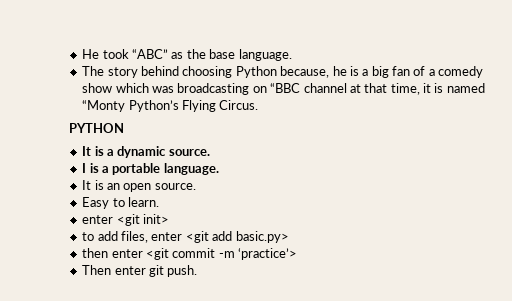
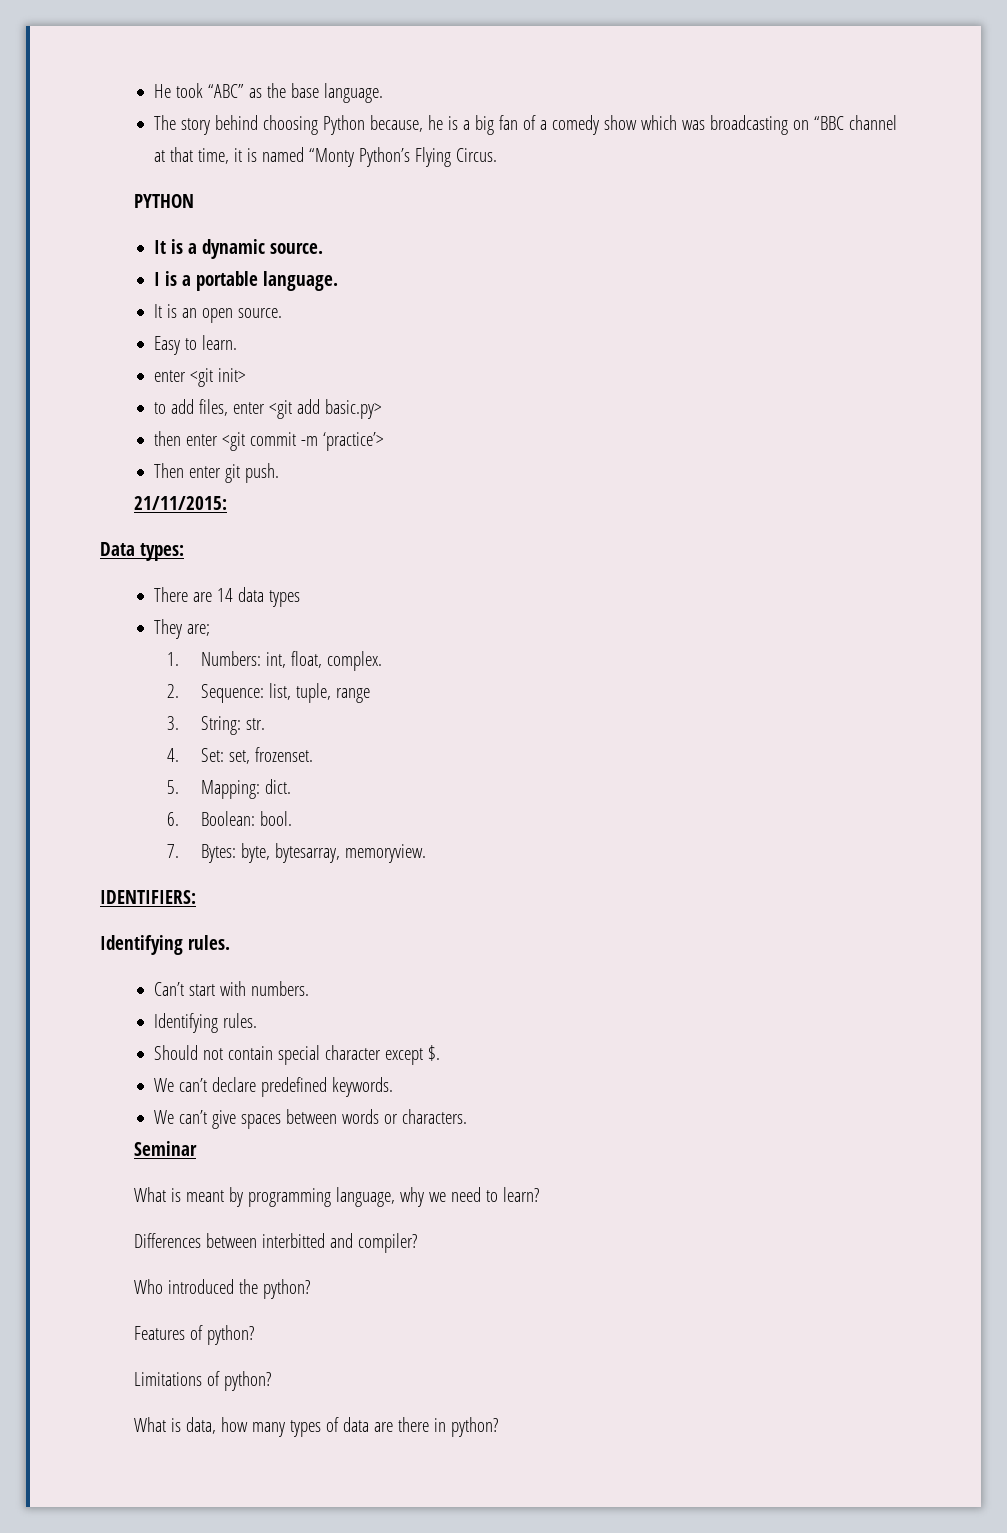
+ 21/11/2015:
+ Data types:
+ There are 14 data types
+ They are;
+ 1. Numbers: int, float, complex.
+ 2. Sequence: list, tuple, range
+ 3. String: str.
+ 4. Set: set, frozenset.
+ 5. Mapping: dict.
+ 6. Boolean: bool.
+ 7. Bytes: byte, bytesarray, memoryview.
+ IDENTIFIERS:
+ Identifying rules.
+ Can’t start with numbers.
+ Identifying rules.
+ Should not contain special character except $.
+ We can’t declare predefined keywords.
+ We can’t give spaces between words or characters.
+ Seminar
+ What is meant by programming language, why we need to learn?
+ Differences between interbitted and compiler?
+ Who introduced the python?
+ Features of python?
+ Limitations of python?
+ What is data, how many types of data are there in python?

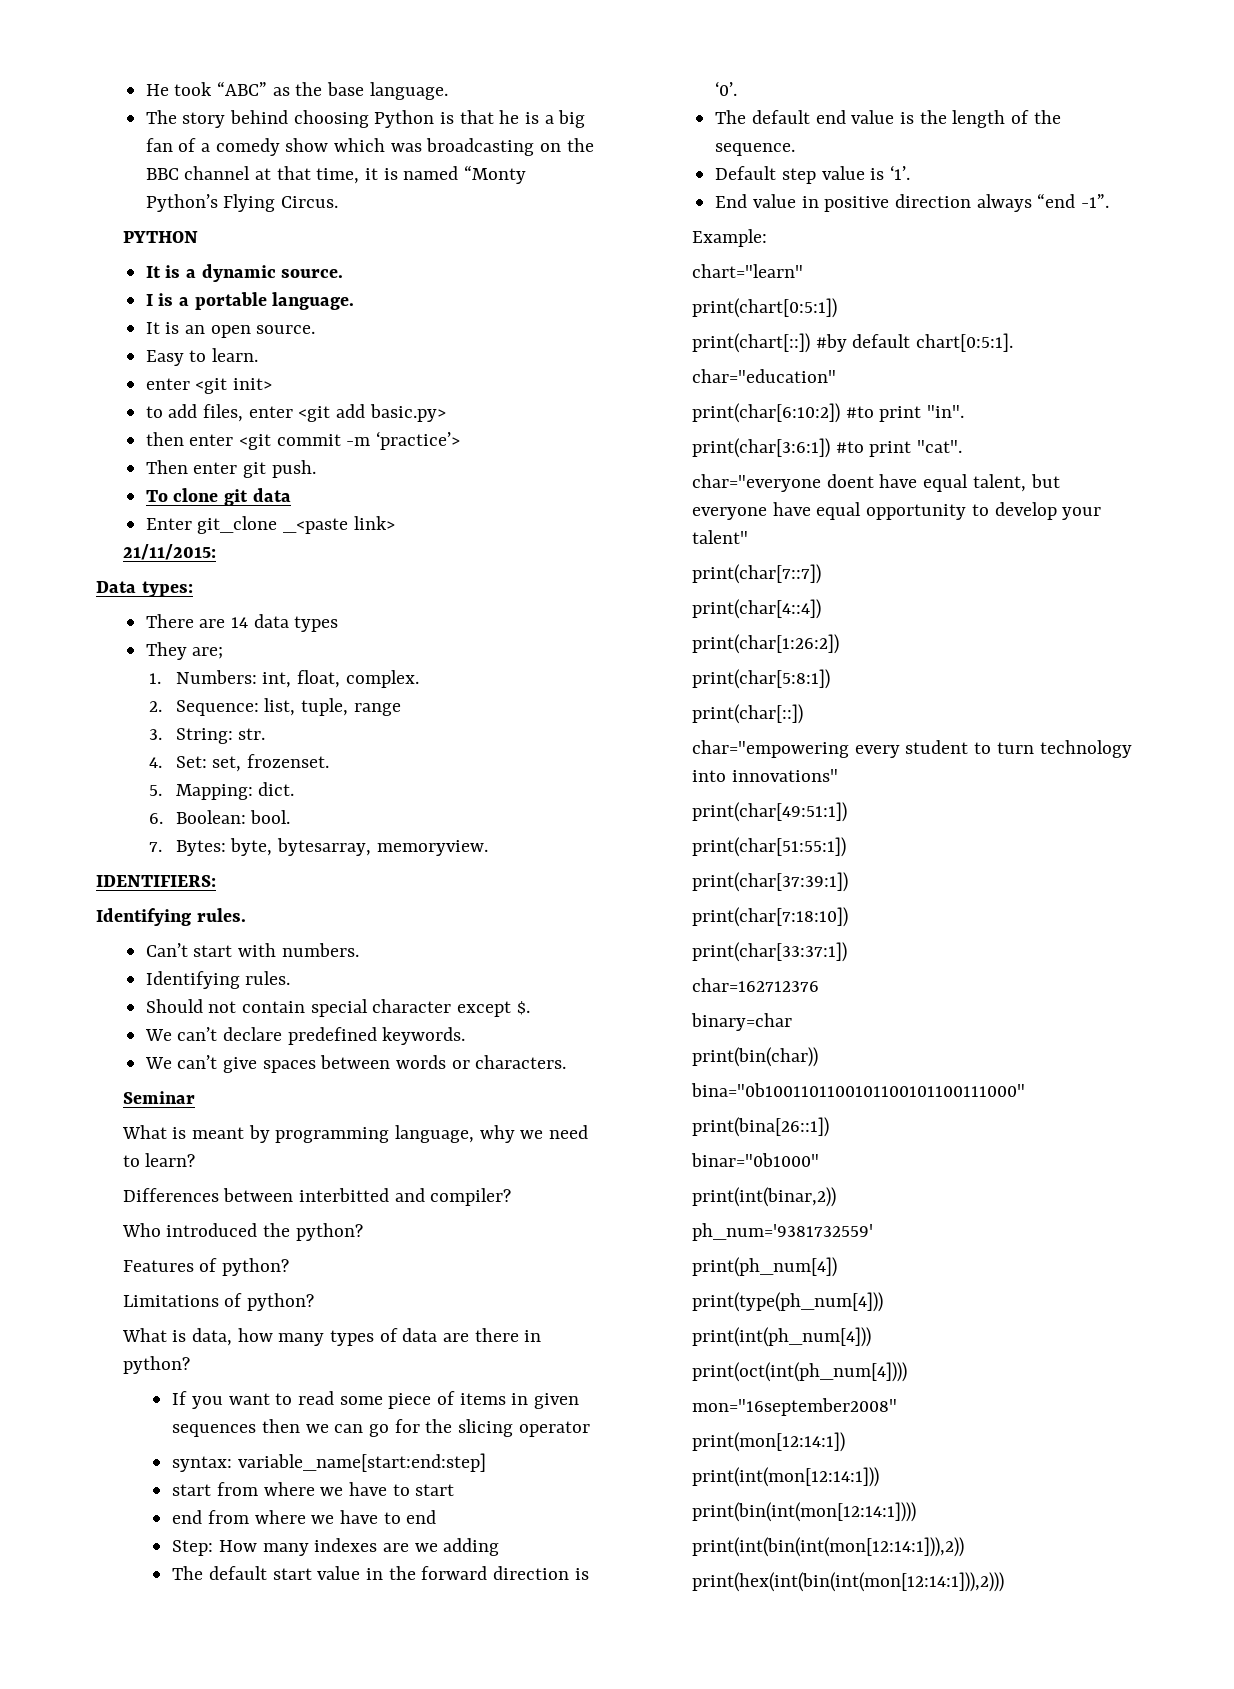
- The story behind choosing Python because, he is a big fan of a comedy show which was broadcasting on “BBC channel at that time, it is named “Monty Python’s Flying Circus.
+ The story behind choosing Python is that he is a big fan of a comedy show which was broadcasting on the BBC channel at that time, it is named “Monty Python’s Flying Circus.
+ To clone git data
+ Enter git_clone _<paste link>
+ If you want to read some piece of items in given sequences then we can go for the slicing operator
+ syntax: variable_name[start:end:step]
+ start from where we have to start
+ end from where we have to end
+ Step: How many indexes are we adding
+ The default start value in the forward direction is ‘0’.
+ The default end value is the length of the sequence.
+ Default step value is ‘1’.
+ End value in positive direction always “end -1”.
+ Example:
+ chart="learn"
+ print(chart[0:5:1])
+ print(chart[::]) #by default chart[0:5:1].
+ char="education"
+ print(char[6:10:2]) #to print "in".
+ print(char[3:6:1]) #to print "cat".
+ char="everyone doent have equal talent, but everyone have equal opportunity to develop your talent"
+ print(char[7::7])
+ print(char[4::4])
+ print(char[1:26:2])
+ print(char[5:8:1])
+ print(char[::])
+ char="empowering every student to turn technology into innovations"
+ print(char[49:51:1])
+ print(char[51:55:1])
+ print(char[37:39:1])
+ print(char[7:18:10])
+ print(char[33:37:1])
+ char=162712376
+ binary=char
+ print(bin(char))
+ bina="0b1001101100101100101100111000"
+ print(bina[26::1])
+ binar="0b1000"
+ print(int(binar,2))
+ ph_num='9381732559'
+ print(ph_num[4])
+ print(type(ph_num[4]))
+ print(int(ph_num[4]))
+ print(oct(int(ph_num[4])))
+ mon="16september2008"
+ print(mon[12:14:1])
+ print(int(mon[12:14:1]))
+ print(bin(int(mon[12:14:1])))
+ print(int(bin(int(mon[12:14:1])),2))
+ print(hex(int(bin(int(mon[12:14:1])),2)))

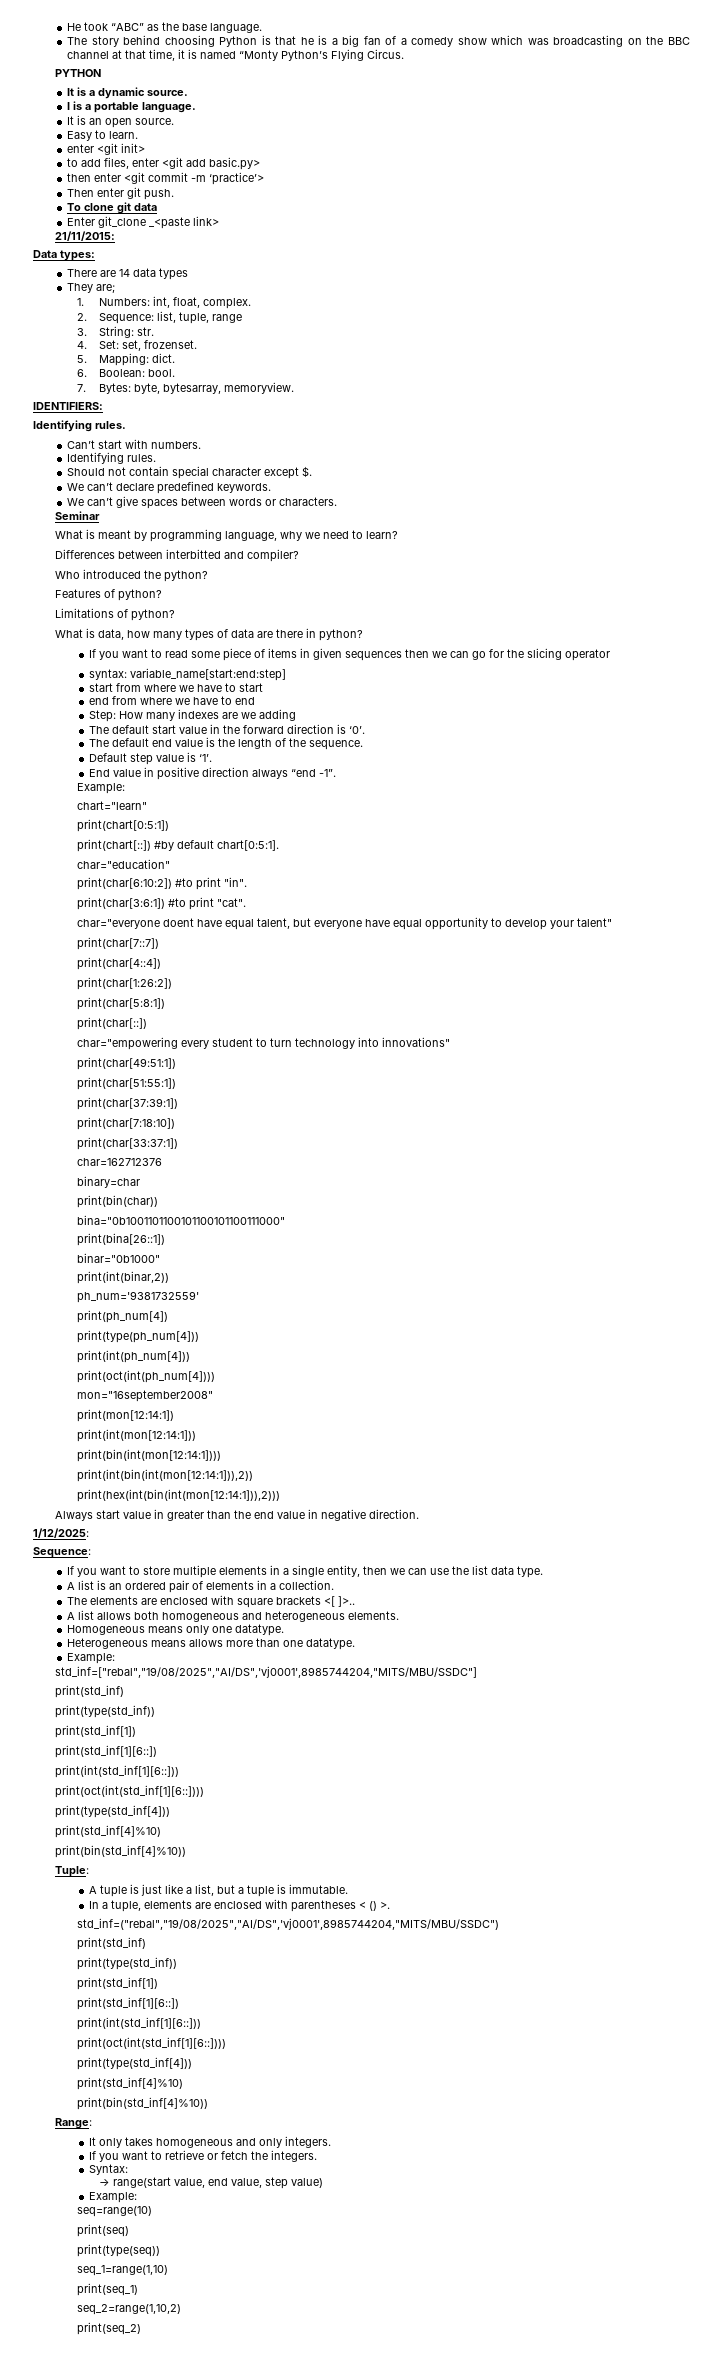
+ Always start value in greater than the end value in negative direction.
+ 1/12/2025:
+ Sequence:
+ If you want to store multiple elements in a single entity, then we can use the list data type.
+ A list is an ordered pair of elements in a collection.
+ The elements are enclosed with square brackets <[ ]>..
+ A list allows both homogeneous and heterogeneous elements.
+ Homogeneous means only one datatype.
+ Heterogeneous means allows more than one datatype.
+ Example:
+ std_inf=["rebal","19/08/2025","AI/DS",'vj0001',8985744204,"MITS/MBU/SSDC"]
+ print(std_inf)
+ print(type(std_inf))
+ print(std_inf[1])
+ print(std_inf[1][6::])
+ print(int(std_inf[1][6::]))
+ print(oct(int(std_inf[1][6::])))
+ print(type(std_inf[4]))
+ print(std_inf[4]%10)
+ print(bin(std_inf[4]%10))
+ Tuple:
+ A tuple is just like a list, but a tuple is immutable.
+ In a tuple, elements are enclosed with parentheses < () >.
+ std_inf=("rebal","19/08/2025","AI/DS",'vj0001',8985744204,"MITS/MBU/SSDC")
+ print(std_inf)
+ print(type(std_inf))
+ print(std_inf[1])
+ print(std_inf[1][6::])
+ print(int(std_inf[1][6::]))
+ print(oct(int(std_inf[1][6::])))
+ print(type(std_inf[4]))
+ print(std_inf[4]%10)
+ print(bin(std_inf[4]%10))
+ Range:
+ It only takes homogeneous and only integers.
+ If you want to retrieve or fetch the integers.
+ Syntax:
+ → range(start value, end value, step value)
+ Example:
+ seq=range(10)
+ print(seq)
+ print(type(seq))
+ seq_1=range(1,10)
+ print(seq_1)
+ seq_2=range(1,10,2)
+ print(seq_2)

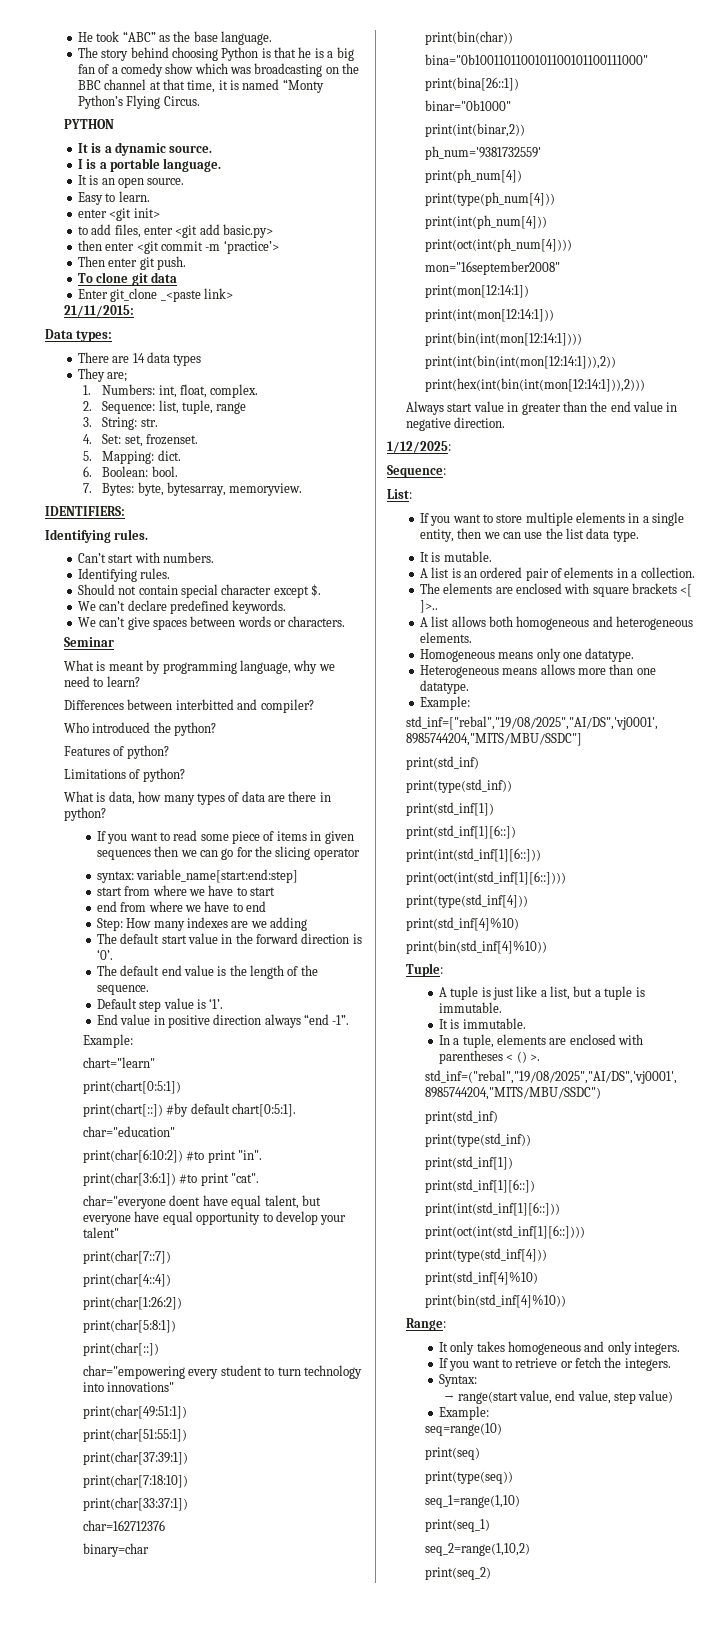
+ List:
+ It is mutable.
+ It is immutable.

